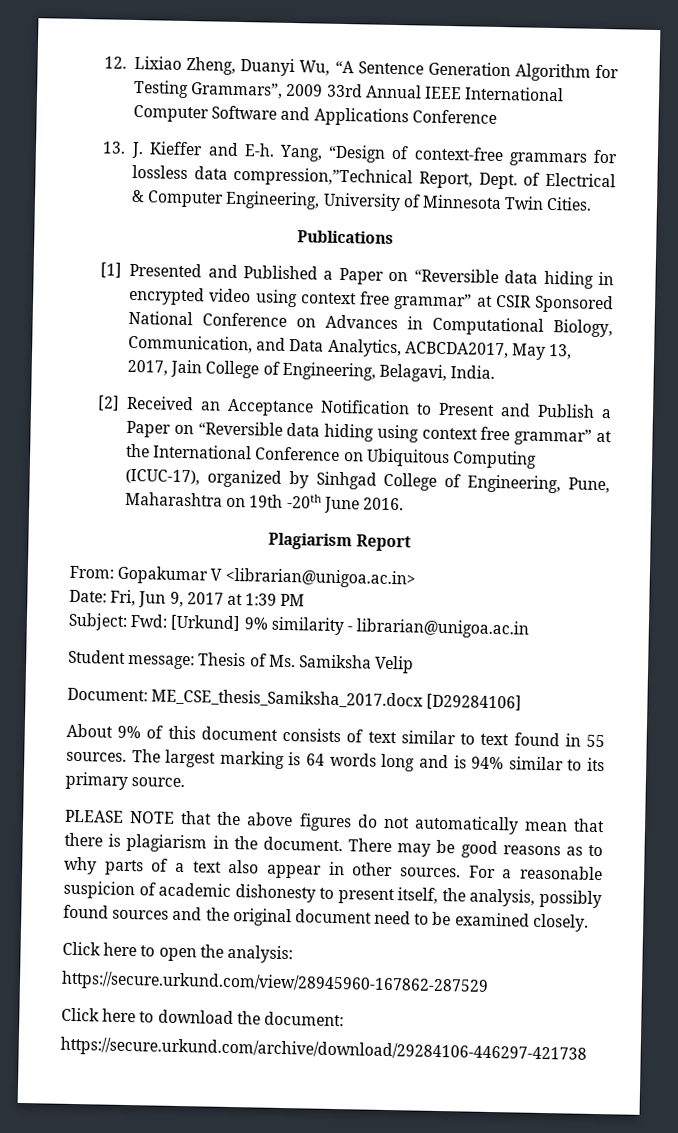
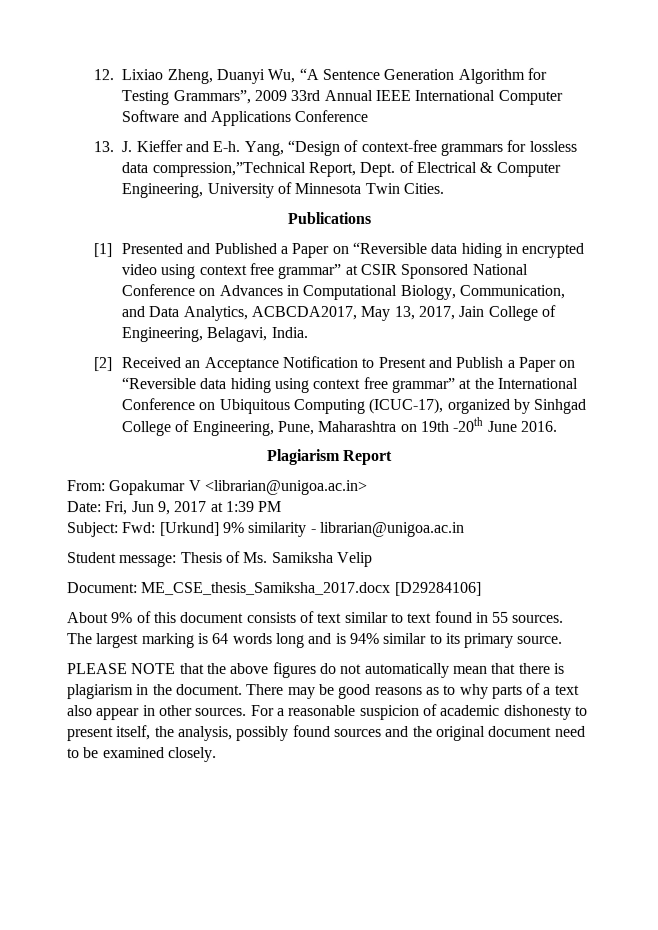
- Click here to open the analysis:
- https://secure.urkund.com/view/28945960-167862-287529
- Click here to download the document:
- https://secure.urkund.com/archive/download/29284106-446297-421738

